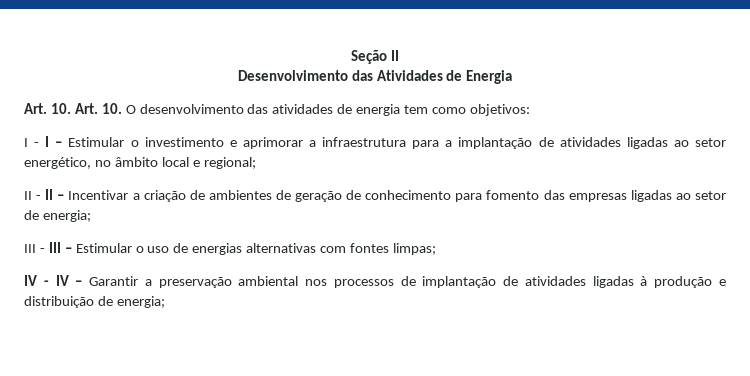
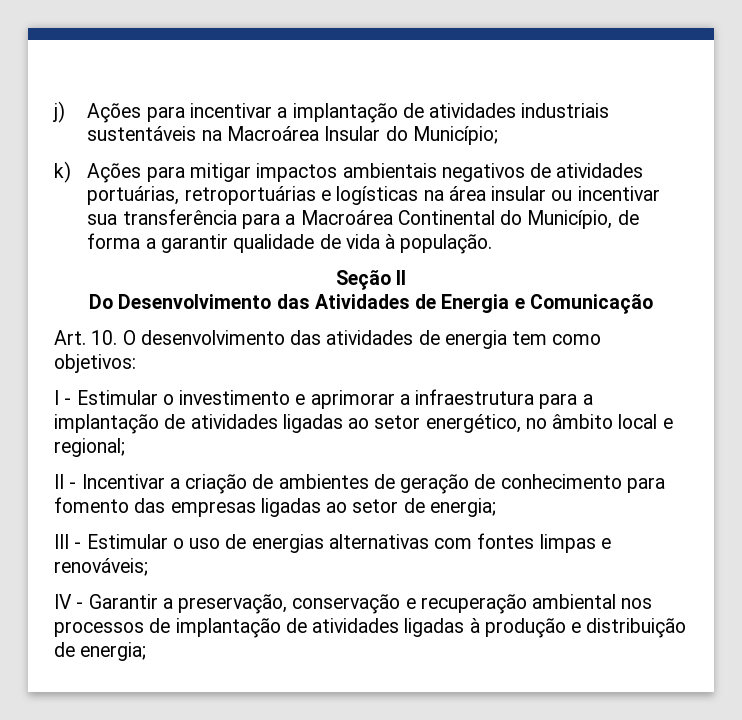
+ j) Ações para incentivar a implantação de atividades industriais sustentáveis na Macroárea Insular do Município;
+ k) Ações para mitigar impactos ambientais negativos de atividades portuárias, retroportuárias e logísticas na área insular ou incentivar sua transferência para a Macroárea Continental do Município, de forma a garantir qualidade de vida à população.
- Desenvolvimento das Atividades de Energia
- Art. 10. Art. 10. O desenvolvimento das atividades de energia tem como objetivos:
+ Do Desenvolvimento das Atividades de Energia e Comunicação
+ Art. 10. O desenvolvimento das atividades de energia tem como objetivos:
- I - I – Estimular o investimento e aprimorar a infraestrutura para a implantação de atividades ligadas ao setor energético, no âmbito local e regional;
+ I - Estimular o investimento e aprimorar a infraestrutura para a implantação de atividades ligadas ao setor energético, no âmbito local e regional;
- II - II – Incentivar a criação de ambientes de geração de conhecimento para fomento das empresas ligadas ao setor de energia;
+ II - Incentivar a criação de ambientes de geração de conhecimento para fomento das empresas ligadas ao setor de energia;
- III - III – Estimular o uso de energias alternativas com fontes limpas;
- IV - IV – Garantir a preservação ambiental nos processos de implantação de atividades ligadas à produção e distribuição de energia;
+ III - Estimular o uso de energias alternativas com fontes limpas e renováveis;
+ IV - Garantir a preservação, conservação e recuperação ambiental nos processos de implantação de atividades ligadas à produção e distribuição de energia;

